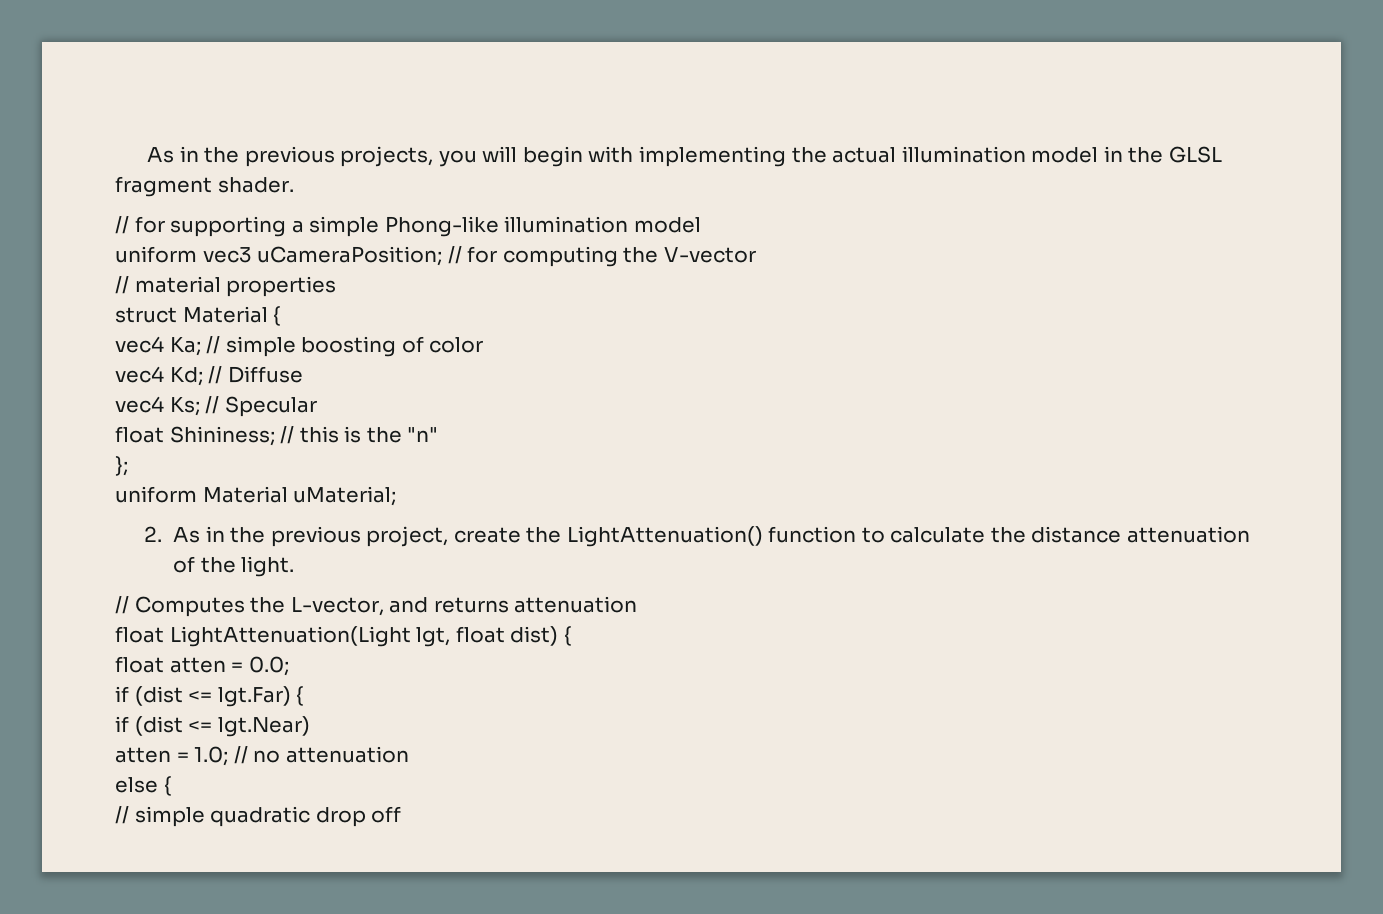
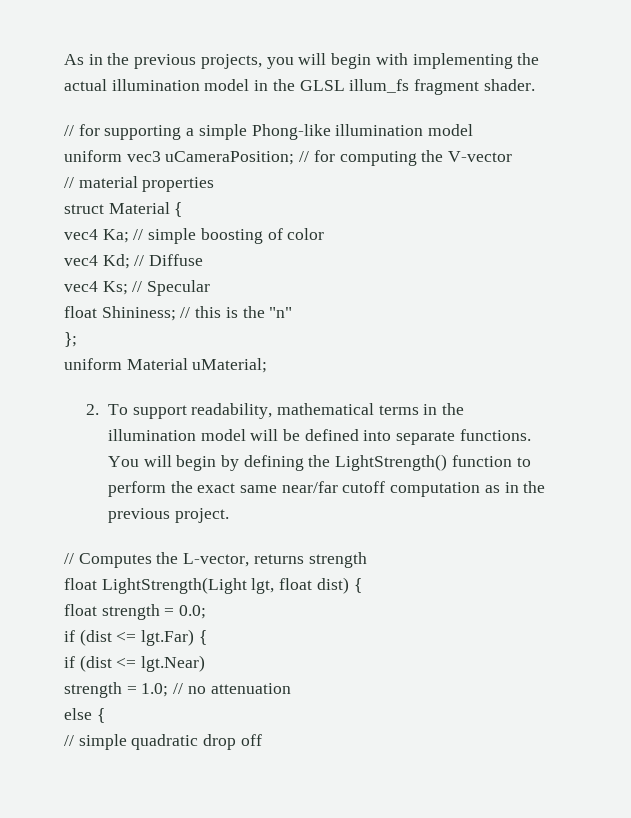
- As in the previous projects, you will begin with implementing the actual illumination model in the GLSL fragment shader.
+ As in the previous projects, you will begin with implementing the actual illumination model in the GLSL illum_fs fragment shader.
- 2. As in the previous project, create the LightAttenuation() function to calculate the distance attenuation of the light.
+ 2. To support readability, mathematical terms in the illumination model will be defined into separate functions. You will begin by defining the LightStrength() function to perform the exact same near/far cutoff computation as in the previous project.
- // Computes the L-vector, and returns attenuation
- float LightAttenuation(Light lgt, float dist) {
+ // Computes the L-vector, returns strength
+ float LightStrength(Light lgt, float dist) {
- float atten = 0.0;
+ float strength = 0.0;
- atten = 1.0; // no attenuation
+ strength = 1.0; // no attenuation

